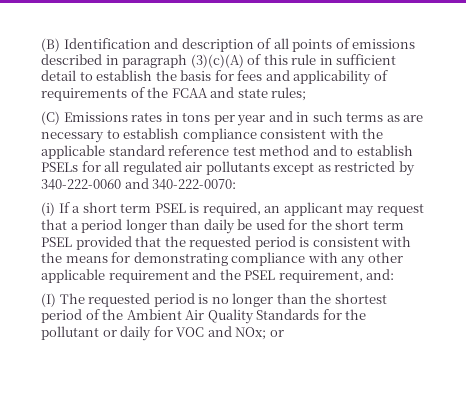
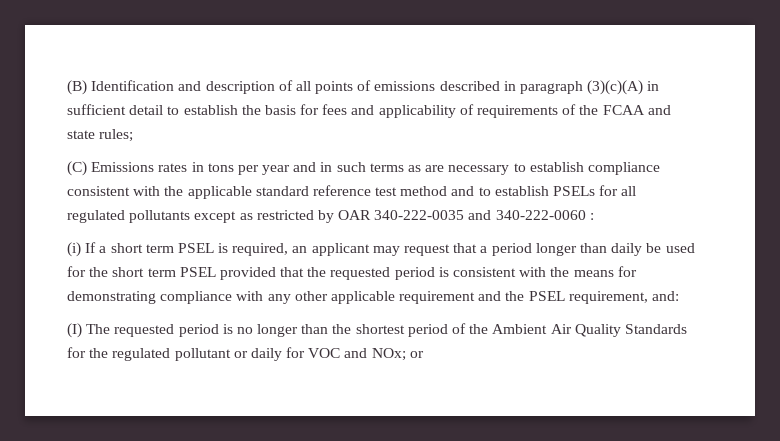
- (B) Identification and description of all points of emissions described in paragraph (3)(c)(A) of this rule in sufficient detail to establish the basis for fees and applicability of requirements of the FCAA and state rules;
+ (B) Identification and description of all points of emissions described in paragraph (3)(c)(A) in sufficient detail to establish the basis for fees and applicability of requirements of the FCAA and state rules;
- (C) Emissions rates in tons per year and in such terms as are necessary to establish compliance consistent with the applicable standard reference test method and to establish PSELs for all regulated air pollutants except as restricted by 340-222-0060 and 340-222-0070:
+ (C) Emissions rates in tons per year and in such terms as are necessary to establish compliance consistent with the applicable standard reference test method and to establish PSELs for all regulated pollutants except as restricted by OAR 340-222-0035 and 340-222-0060 :
- (I) The requested period is no longer than the shortest period of the Ambient Air Quality Standards for the pollutant or daily for VOC and NOx; or
+ (I) The requested period is no longer than the shortest period of the Ambient Air Quality Standards for the regulated pollutant or daily for VOC and NOx; or

